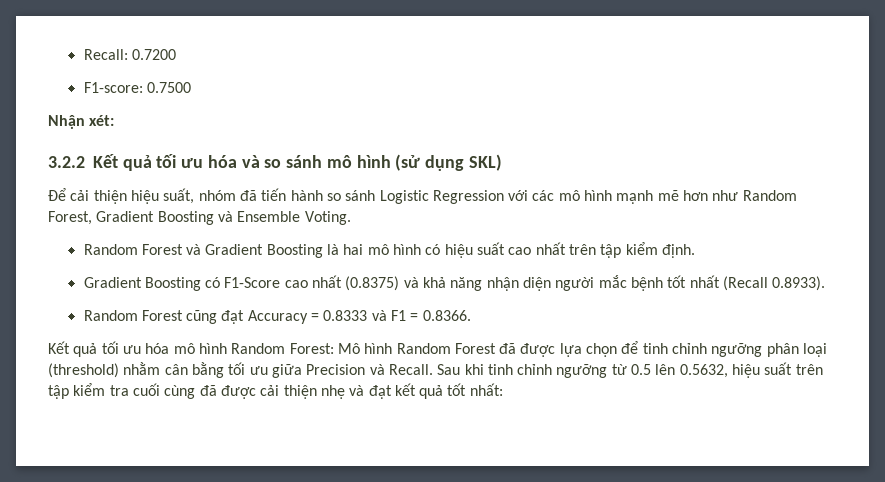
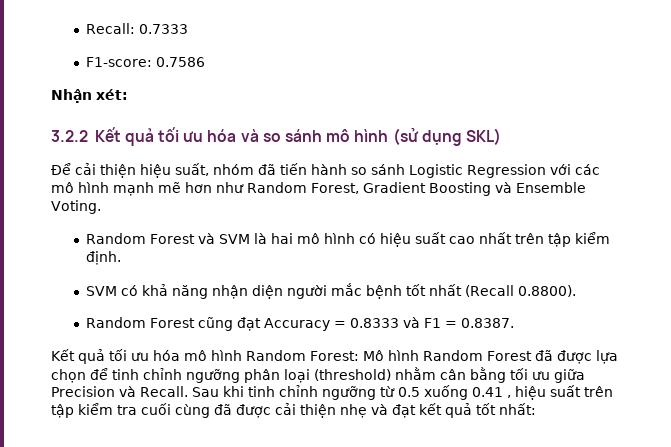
- Recall: 0.7200
+ Recall: 0.7333
- F1-score: 0.7500
+ F1-score: 0.7586
- Random Forest và Gradient Boosting là hai mô hình có hiệu suất cao nhất trên tập kiểm định.
+ Random Forest và SVM là hai mô hình có hiệu suất cao nhất trên tập kiểm định.
- Gradient Boosting có F1-Score cao nhất (0.8375) và khả năng nhận diện người mắc bệnh tốt nhất (Recall 0.8933).
+ SVM có khả năng nhận diện người mắc bệnh tốt nhất (Recall 0.8800).
- Random Forest cũng đạt Accuracy = 0.8333 và F1 = 0.8366.
+ Random Forest cũng đạt Accuracy = 0.8333 và F1 = 0.8387.
- Sau khi tinh chỉnh ngưỡng từ 0.5 lên 0.5632, hiệu suất trên tập kiểm tra cuối cùng đã được cải thiện nhẹ và đạt kết quả tốt nhất:
+ Sau khi tinh chỉnh ngưỡng từ 0.5 xuống 0.41 , hiệu suất trên tập kiểm tra cuối cùng đã được cải thiện nhẹ và đạt kết quả tốt nhất:

